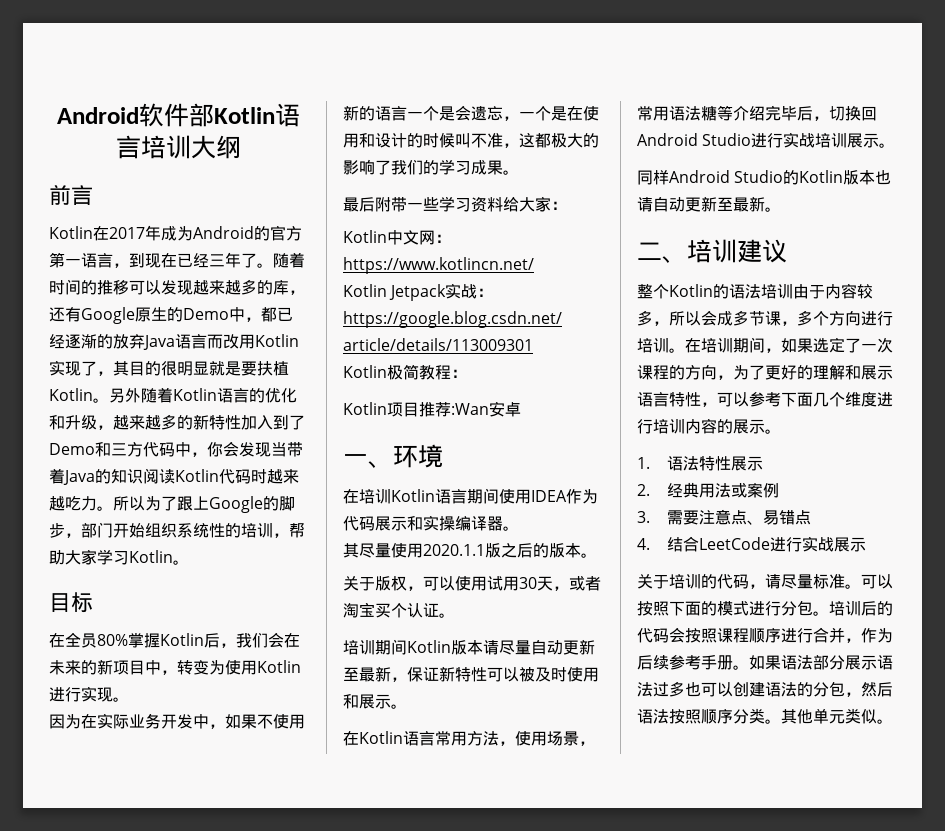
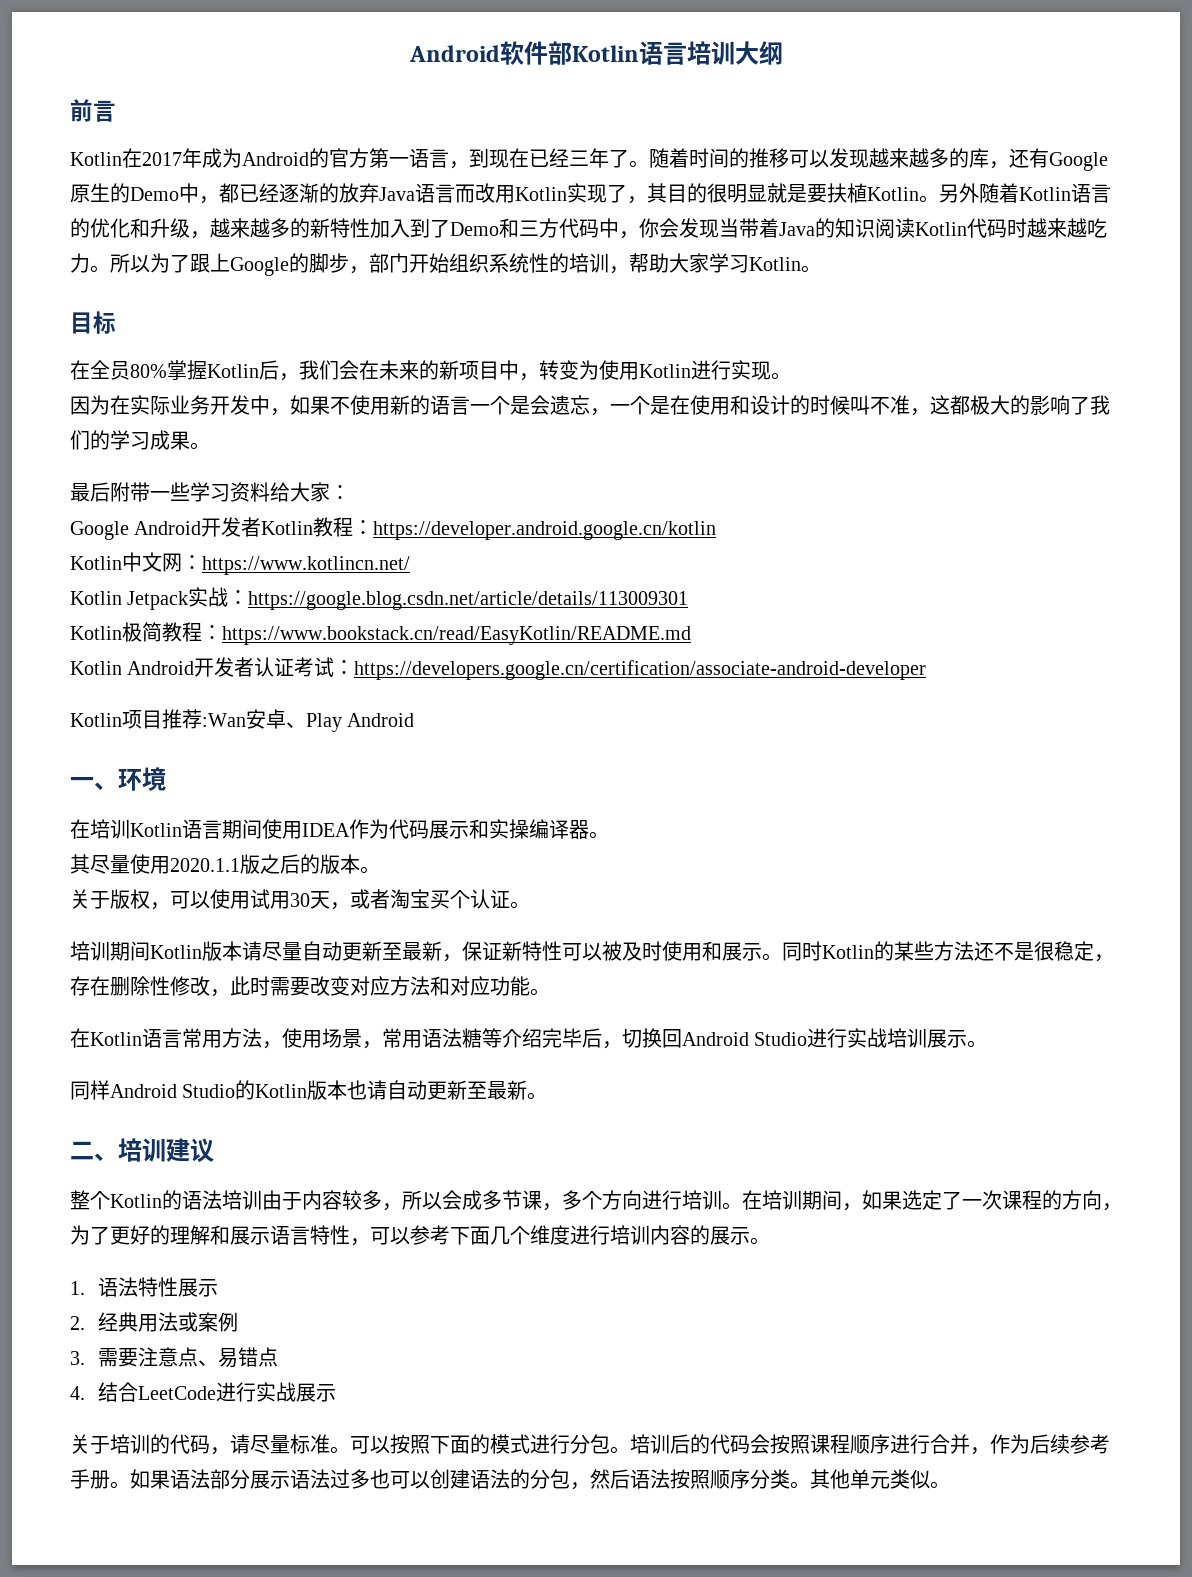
+ Google Android开发者Kotlin教程：https://developer.android.google.cn/kotlin
- Kotlin极简教程：
+ Kotlin极简教程：https://www.bookstack.cn/read/EasyKotlin/README.md
+ Kotlin Android开发者认证考试：https://developers.google.cn/certification/associate-android-developer
- Kotlin项目推荐:Wan安卓
+ Kotlin项目推荐:Wan安卓、Play Android
+ 同时Kotlin的某些方法还不是很稳定，存在删除性修改，此时需要改变对应方法和对应功能。

